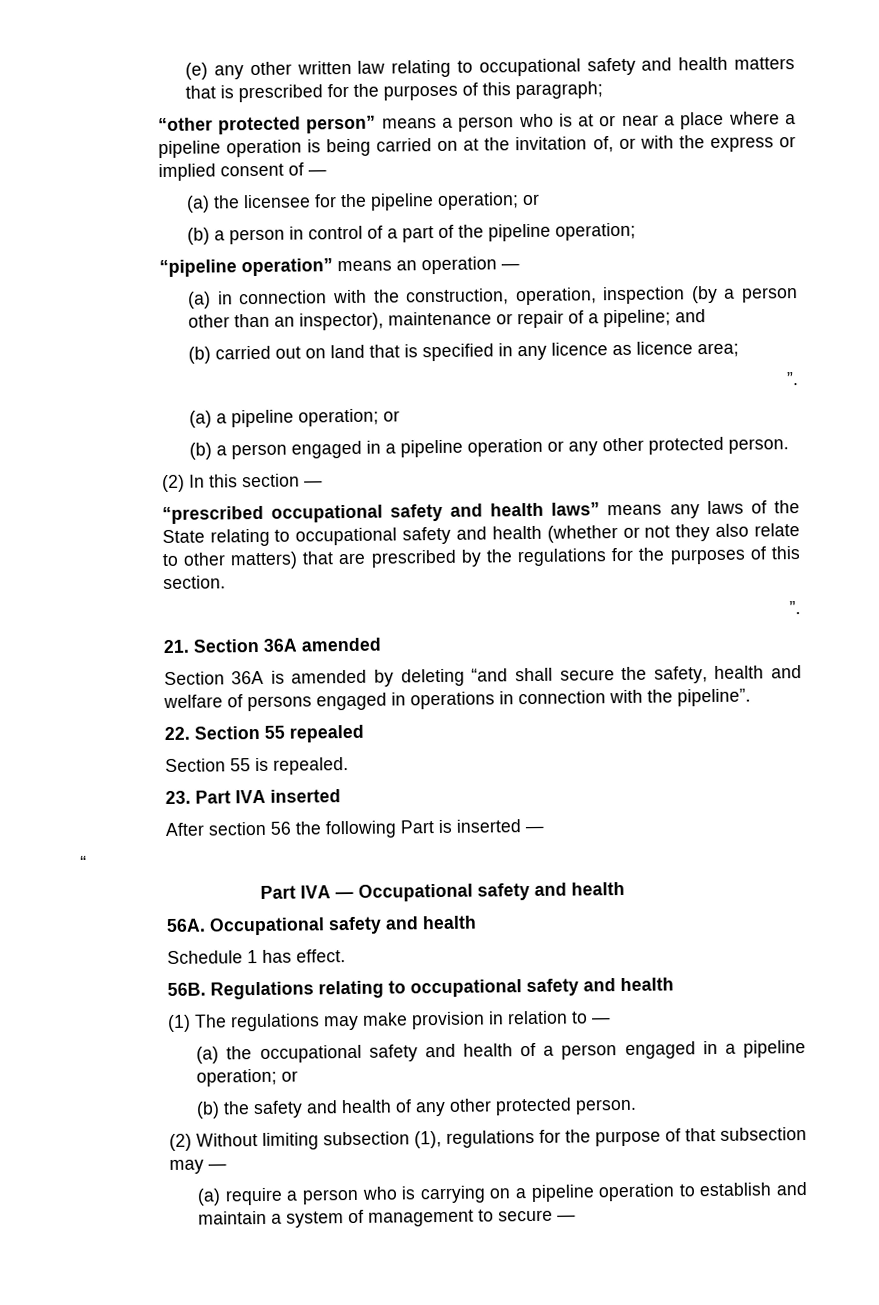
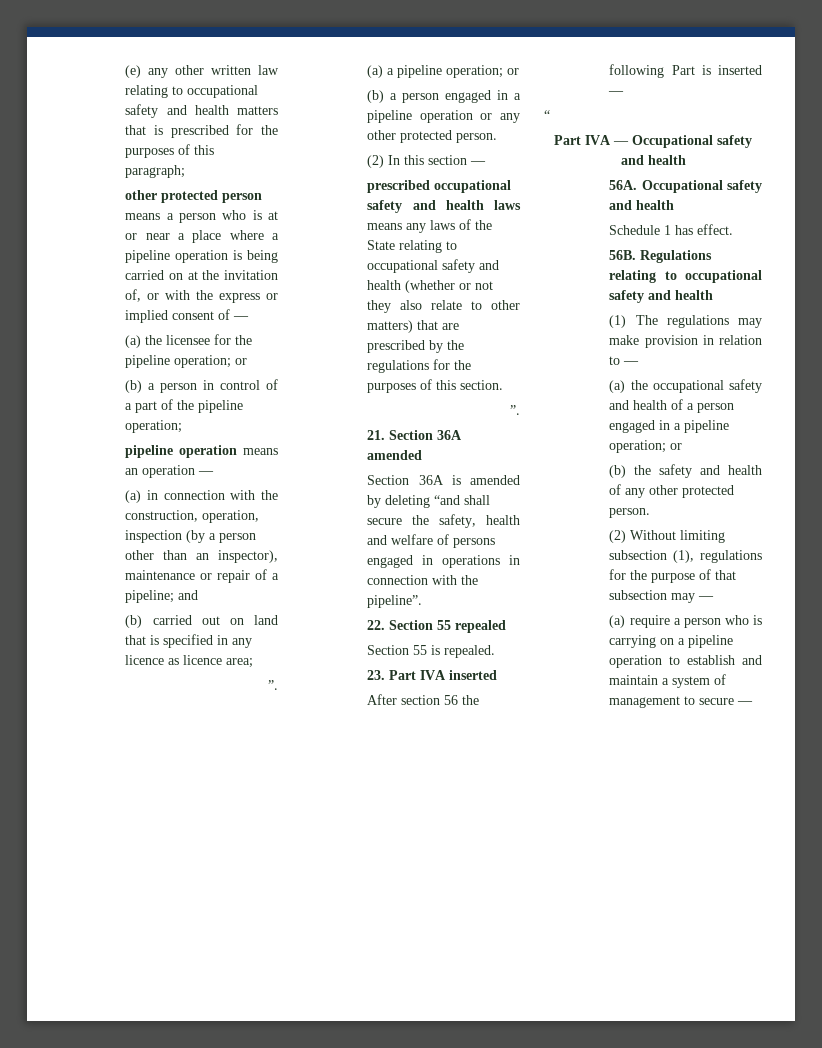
- “other protected person” means a person who is at or near a place where a pipeline operation is being carried on at the invitation of, or with the express or implied consent of —
+ other protected person means a person who is at or near a place where a pipeline operation is being carried on at the invitation of, or with the express or implied consent of —
- “pipeline operation” means an operation —
+ pipeline operation means an operation —
- “prescribed occupational safety and health laws” means any laws of the State relating to occupational safety and health (whether or not they also relate to other matters) that are prescribed by the regulations for the purposes of this section.
+ prescribed occupational safety and health laws means any laws of the State relating to occupational safety and health (whether or not they also relate to other matters) that are prescribed by the regulations for the purposes of this section.

